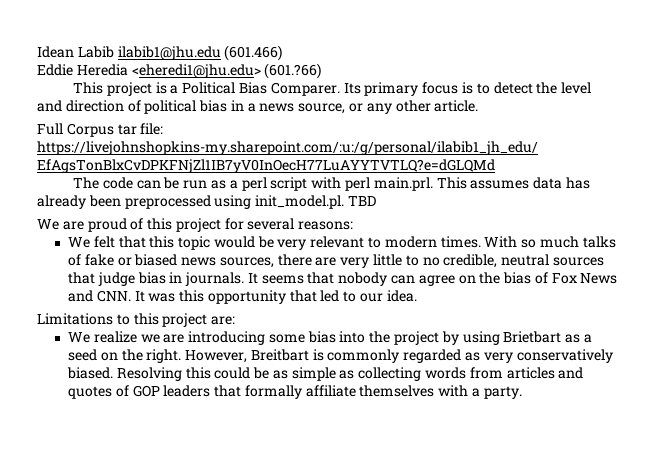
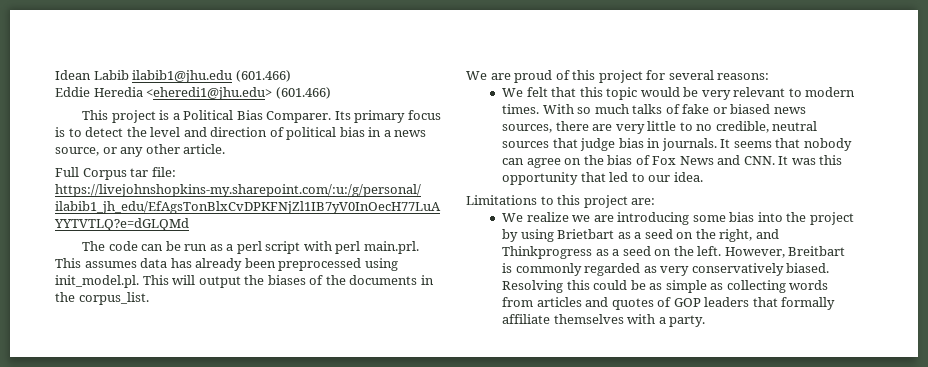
- Eddie Heredia <eheredi1@jhu.edu> (601.?66)
+ Eddie Heredia <eheredi1@jhu.edu> (601.466)
- The code can be run as a perl script with perl main.prl. This assumes data has already been preprocessed using init_model.pl. TBD
+ The code can be run as a perl script with perl main.prl. This assumes data has already been preprocessed using init_model.pl. This will output the biases of the documents in the corpus_list.
- We realize we are introducing some bias into the project by using Brietbart as a seed on the right.
+ We realize we are introducing some bias into the project by using Brietbart as a seed on the right, and Thinkprogress as a seed on the left.

